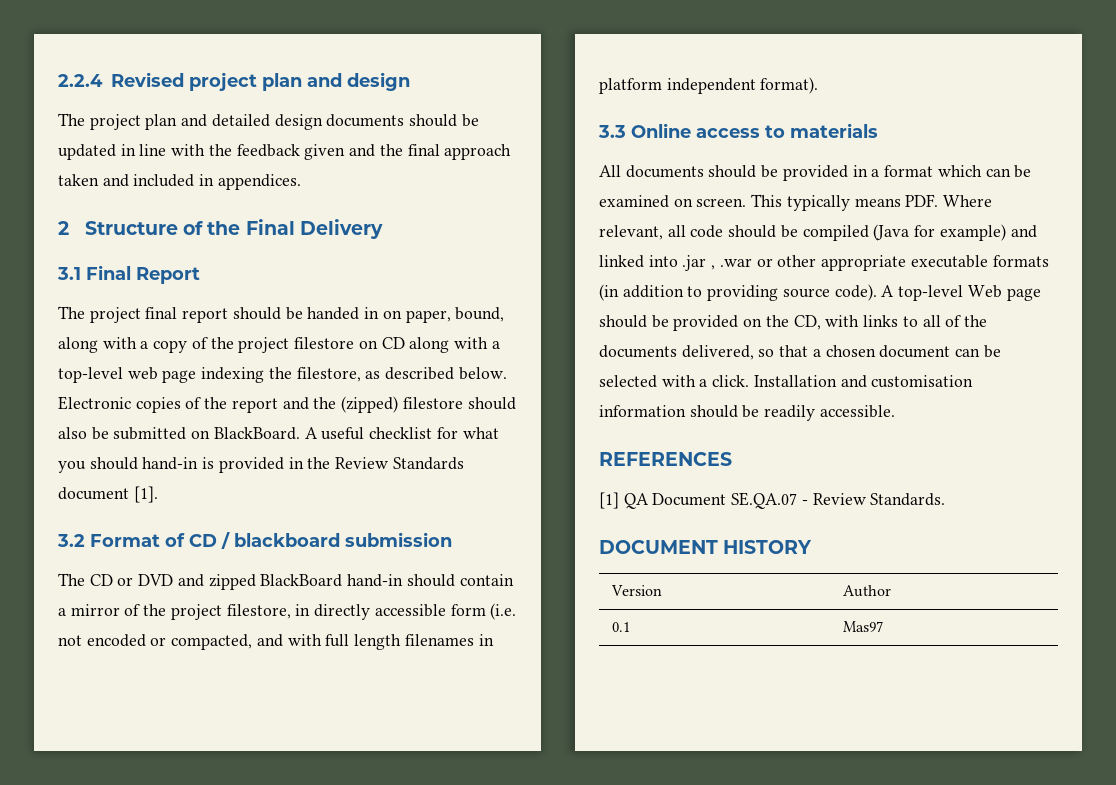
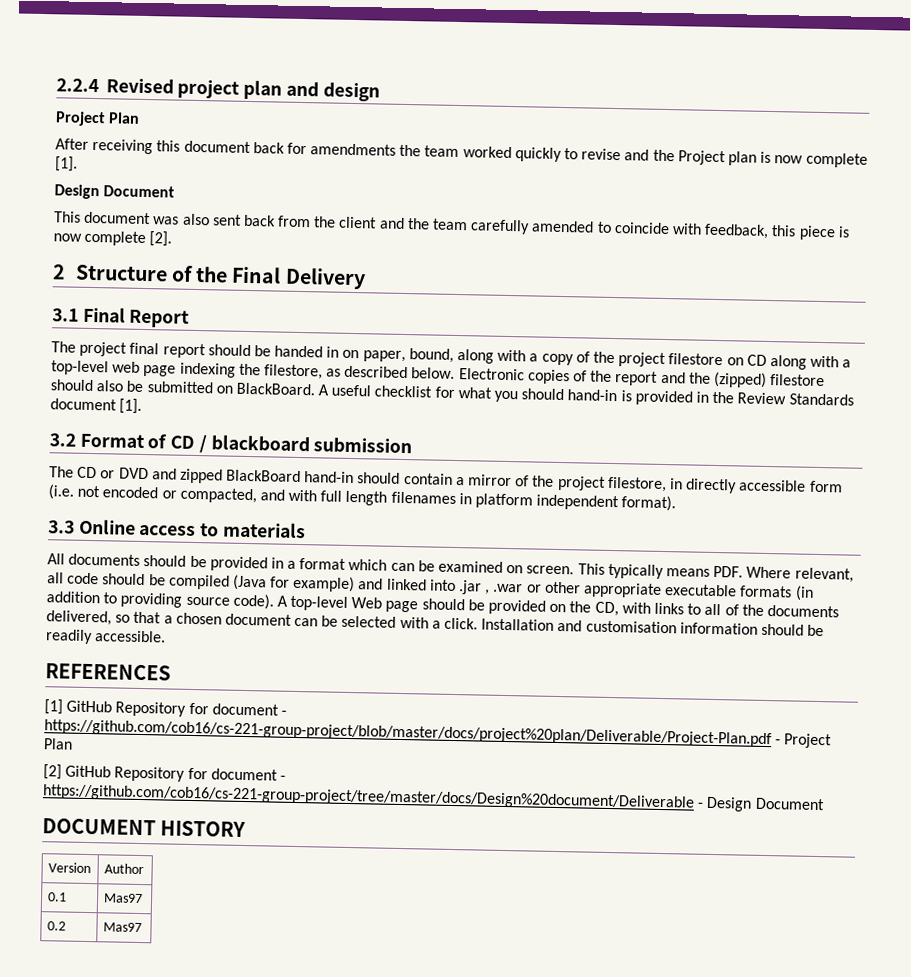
  2.2.4 Revised project plan and design
- The project plan and detailed design documents should be updated in line with the feedback given and the final approach taken and included in appendices.
+ Project Plan
+ After receiving this document back for amendments the team worked quickly to revise and the Project plan is now complete [1].
+ Design Document
+ This document was also sent back from the client and the team carefully amended to coincide with feedback, this piece is now complete [2].
- [1] QA Document SE.QA.07 - Review Standards.
+ [1] GitHub Repository for document - https://github.com/cob16/cs-221-group-project/blob/master/docs/project%20plan/Deliverable/Project-Plan.pdf - Project Plan
+ [2] GitHub Repository for document - https://github.com/cob16/cs-221-group-project/tree/master/docs/Design%20document/Deliverable - Design Document
+ 0.2 | Mas97

